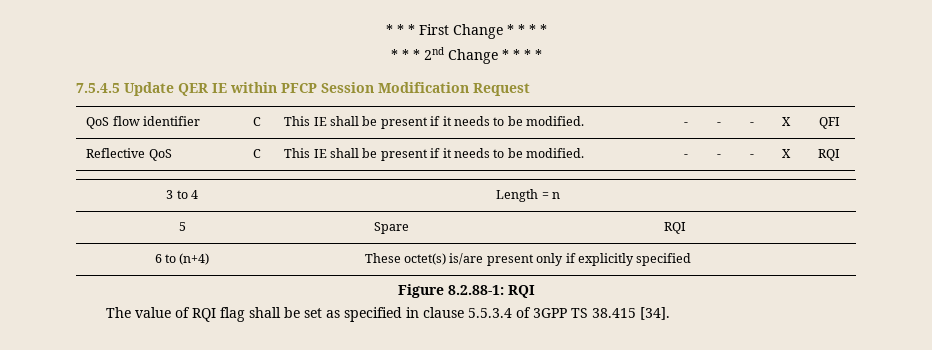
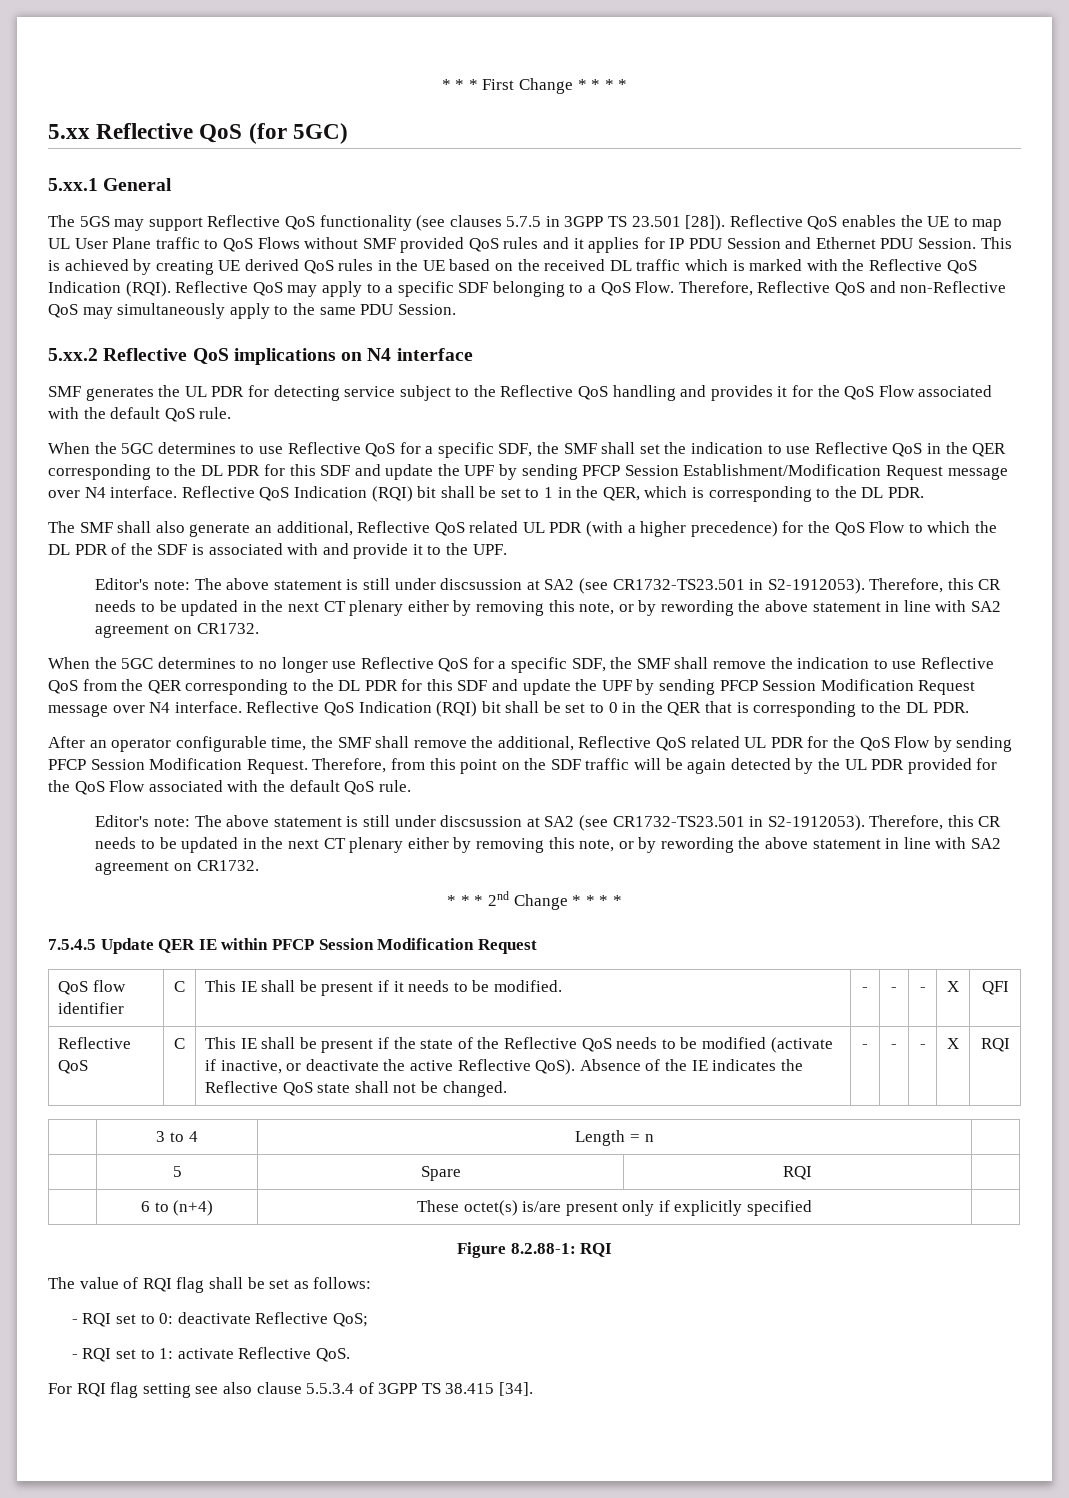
+ 5.xx Reflective QoS (for 5GC)
+ 5.xx.1 General
+ The 5GS may support Reflective QoS functionality (see clauses 5.7.5 in 3GPP TS 23.501 [28]). Reflective QoS enables the UE to map UL User Plane traffic to QoS Flows without SMF provided QoS rules and it applies for IP PDU Session and Ethernet PDU Session. This is achieved by creating UE derived QoS rules in the UE based on the received DL traffic which is marked with the Reflective QoS Indication (RQI). Reflective QoS may apply to a specific SDF belonging to a QoS Flow. Therefore, Reflective QoS and non-Reflective QoS may simultaneously apply to the same PDU Session.
+ 5.xx.2 Reflective QoS implications on N4 interface
+ SMF generates the UL PDR for detecting service subject to the Reflective QoS handling and provides it for the QoS Flow associated with the default QoS rule.
+ When the 5GC determines to use Reflective QoS for a specific SDF, the SMF shall set the indication to use Reflective QoS in the QER corresponding to the DL PDR for this SDF and update the UPF by sending PFCP Session Establishment/Modification Request message over N4 interface. Reflective QoS Indication (RQI) bit shall be set to 1 in the QER, which is corresponding to the DL PDR.
+ The SMF shall also generate an additional, Reflective QoS related UL PDR (with a higher precedence) for the QoS Flow to which the DL PDR of the SDF is associated with and provide it to the UPF.
+ Editor's note: The above statement is still under discsussion at SA2 (see CR1732-TS23.501 in S2-1912053). Therefore, this CR needs to be updated in the next CT plenary either by removing this note, or by rewording the above statement in line with SA2 agreement on CR1732.
+ When the 5GC determines to no longer use Reflective QoS for a specific SDF, the SMF shall remove the indication to use Reflective QoS from the QER corresponding to the DL PDR for this SDF and update the UPF by sending PFCP Session Modification Request message over N4 interface. Reflective QoS Indication (RQI) bit shall be set to 0 in the QER that is corresponding to the DL PDR.
+ After an operator configurable time, the SMF shall remove the additional, Reflective QoS related UL PDR for the QoS Flow by sending PFCP Session Modification Request. Therefore, from this point on the SDF traffic will be again detected by the UL PDR provided for the QoS Flow associated with the default QoS rule.
+ Editor's note: The above statement is still under discsussion at SA2 (see CR1732-TS23.501 in S2-1912053). Therefore, this CR needs to be updated in the next CT plenary either by removing this note, or by rewording the above statement in line with SA2 agreement on CR1732.
- Reflective QoS | C | This IE shall be present if it needs to be modified.
+ Reflective QoS | C | This IE shall be present if the state of the Reflective QoS needs to be modified (activate if inactive, or deactivate the active Reflective QoS). Absence of the IE indicates the Reflective QoS state shall not be changed.
- The value of RQI flag shall be set as specified in clause 5.5.3.4 of 3GPP TS 38.415 [34].
+ The value of RQI flag shall be set as follows:
+ - RQI set to 0: deactivate Reflective QoS;
+ - RQI set to 1: activate Reflective QoS.
+ For RQI flag setting see also clause 5.5.3.4 of 3GPP TS 38.415 [34].

